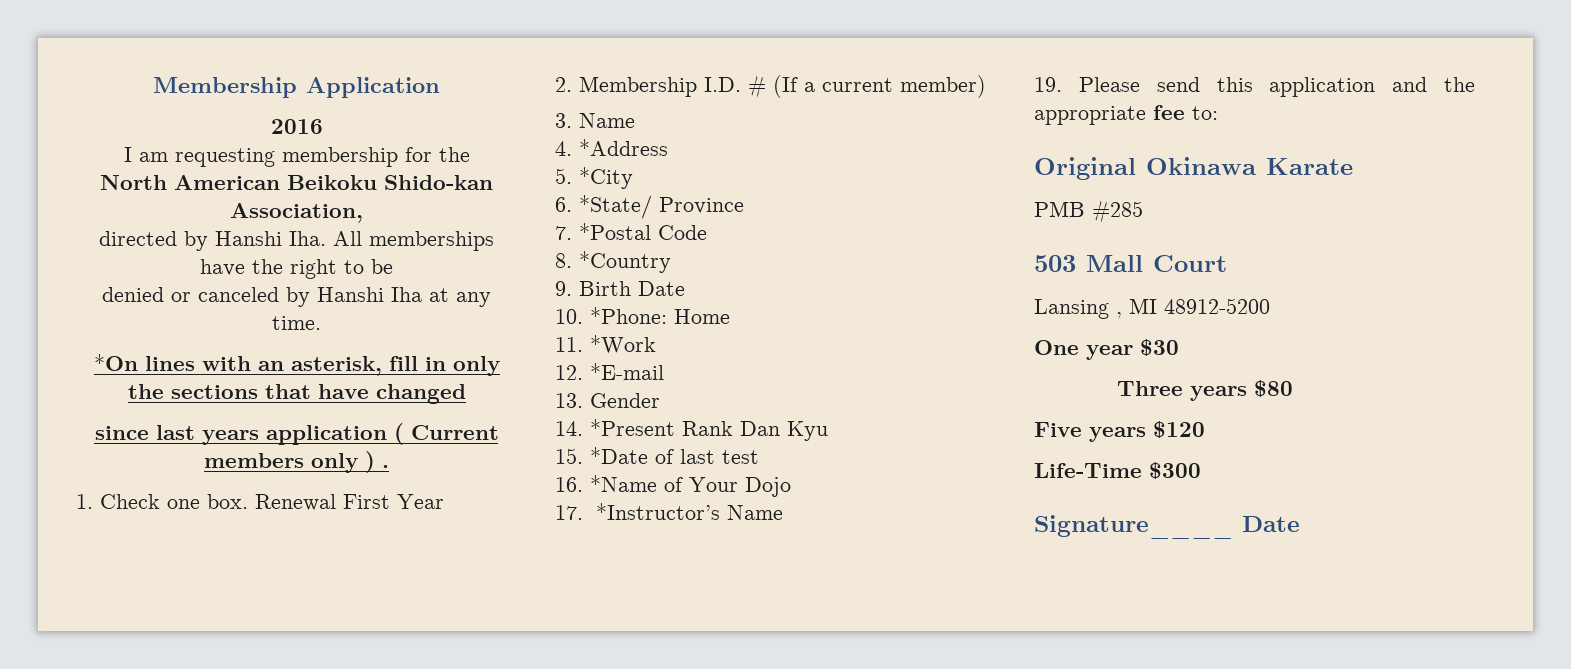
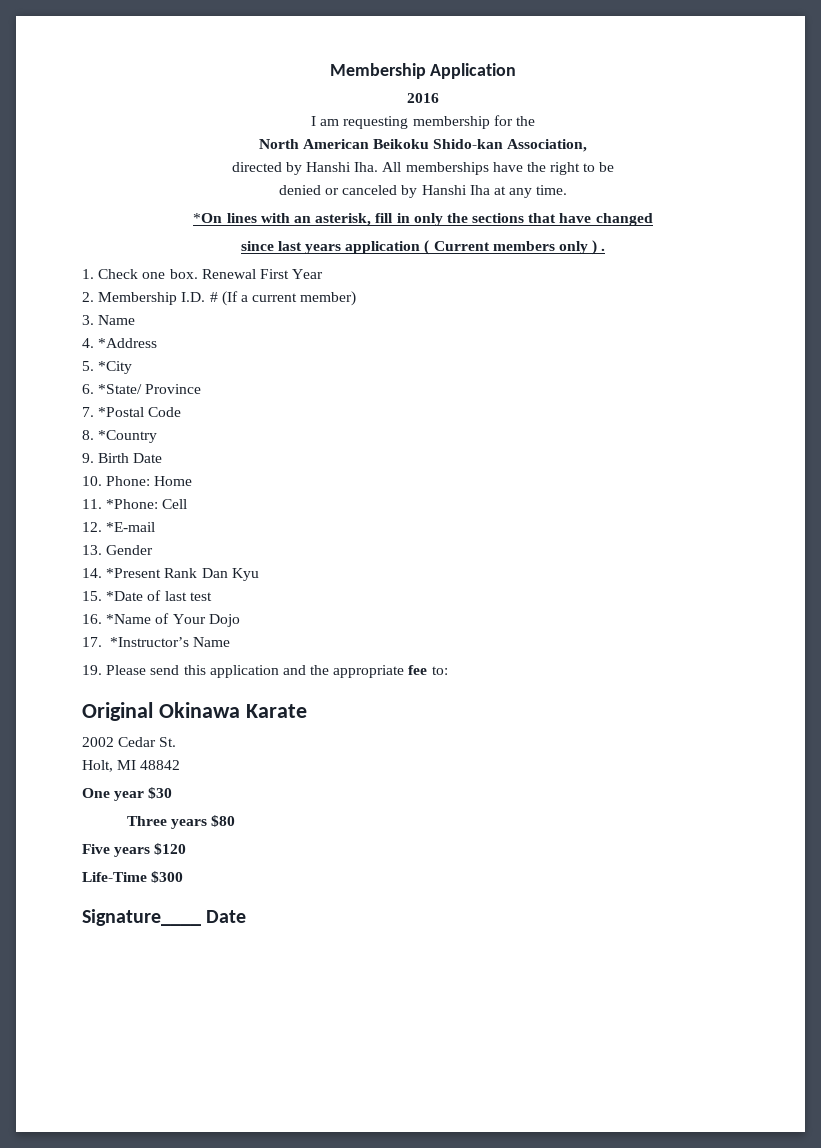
- 10. *Phone: Home
+ 10. Phone: Home
- 11. *Work
+ 11. *Phone: Cell
- PMB #285
- 503 Mall Court
- Lansing , MI 48912-5200
+ 2002 Cedar St.
+ Holt, MI 48842

